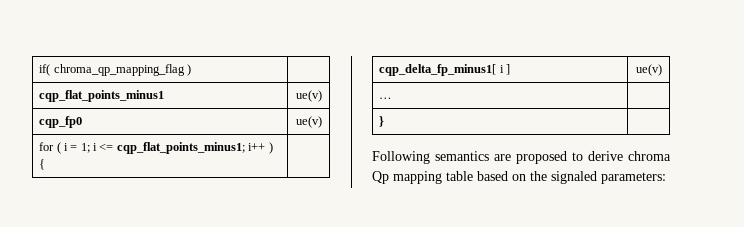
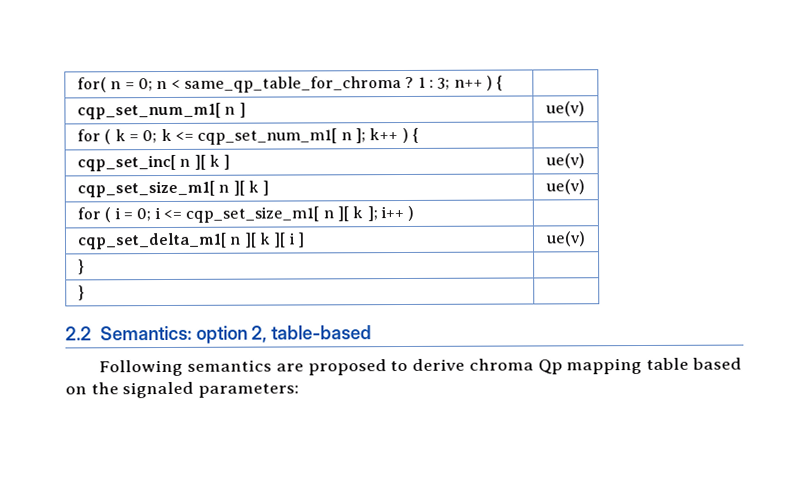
- if( chroma_qp_mapping_flag ) |
- cqp_flat_points_minus1 | ue(v)
- cqp_fp0 | ue(v)
+ for( n = 0; n < same_qp_table_for_chroma ? 1 : 3; n++ ) { |
+ cqp_set_num_m1[ n ] | ue(v)
+ for ( k = 0; k <= cqp_set_num_m1[ n ]; k++ ) { |
+ cqp_set_inc[ n ][ k ] | ue(v)
+ cqp_set_size_m1[ n ][ k ] | ue(v)
- for ( i = 1; i <= cqp_flat_points_minus1; i++ ) { |
- cqp_delta_fp_minus1[ i ] | ue(v)
- … |
+ for ( i = 0; i <= cqp_set_size_m1[ n ][ k ]; i++ ) |
+ cqp_set_delta_m1[ n ][ k ][ i ] | ue(v)
  } |
+ } |
+ 2.2 Semantics: option 2, table-based

